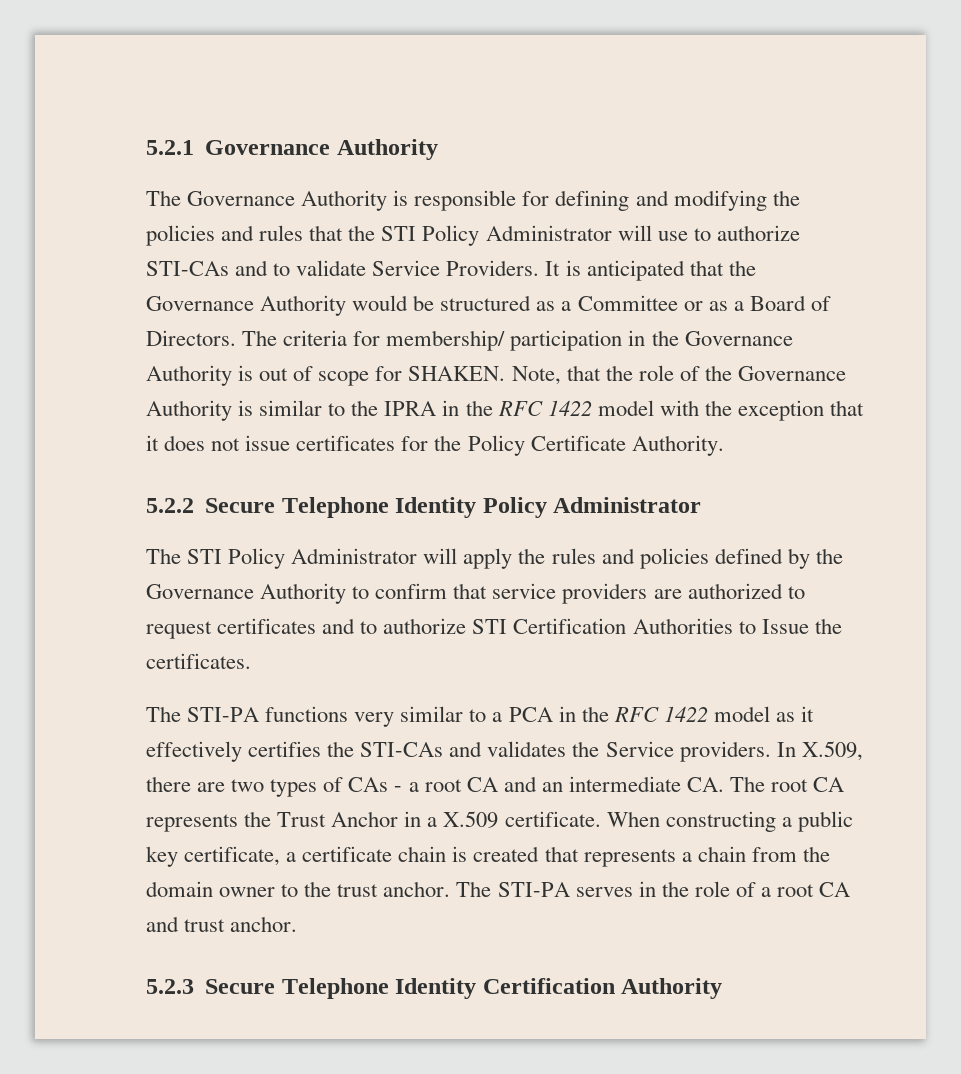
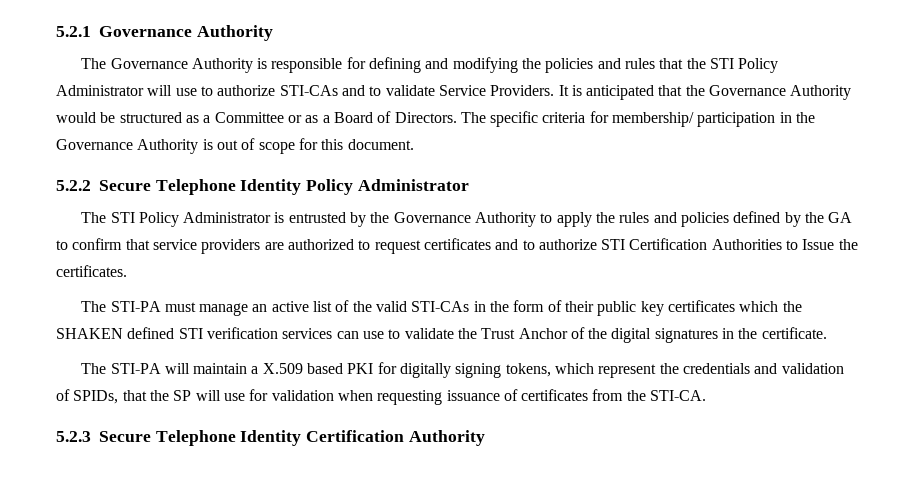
- The criteria for membership/ participation in the Governance Authority is out of scope for SHAKEN. Note, that the role of the Governance Authority is similar to the IPRA in the RFC 1422 model with the exception that it does not issue certificates for the Policy Certificate Authority.
+ The specific criteria for membership/ participation in the Governance Authority is out of scope for this document.
- The STI Policy Administrator will apply the rules and policies defined by the Governance Authority to confirm that service providers are authorized to request certificates and to authorize STI Certification Authorities to Issue the certificates.
+ The STI Policy Administrator is entrusted by the Governance Authority to apply the rules and policies defined by the GA to confirm that service providers are authorized to request certificates and to authorize STI Certification Authorities to Issue the certificates.
- The STI-PA functions very similar to a PCA in the RFC 1422 model as it effectively certifies the STI-CAs and validates the Service providers. In X.509, there are two types of CAs - a root CA and an intermediate CA. The root CA represents the Trust Anchor in a X.509 certificate. When constructing a public key certificate, a certificate chain is created that represents a chain from the domain owner to the trust anchor. The STI-PA serves in the role of a root CA and trust anchor.
+ The STI-PA must manage an active list of the valid STI-CAs in the form of their public key certificates which the SHAKEN defined STI verification services can use to validate the Trust Anchor of the digital signatures in the certificate.
+ The STI-PA will maintain a X.509 based PKI for digitally signing tokens, which represent the credentials and validation of SPIDs, that the SP will use for validation when requesting issuance of certificates from the STI-CA.

